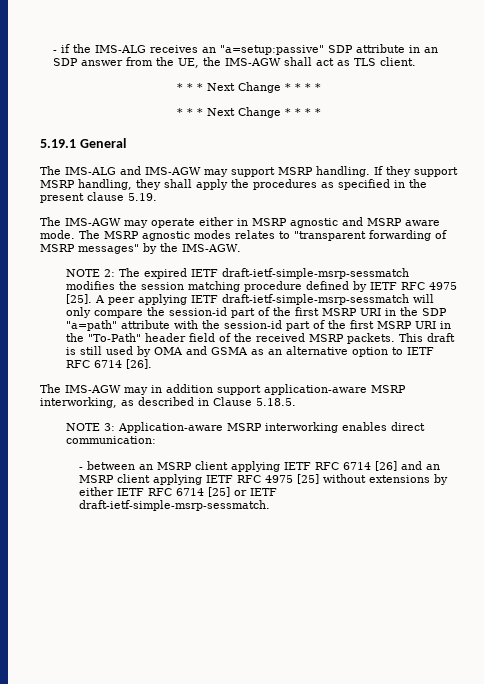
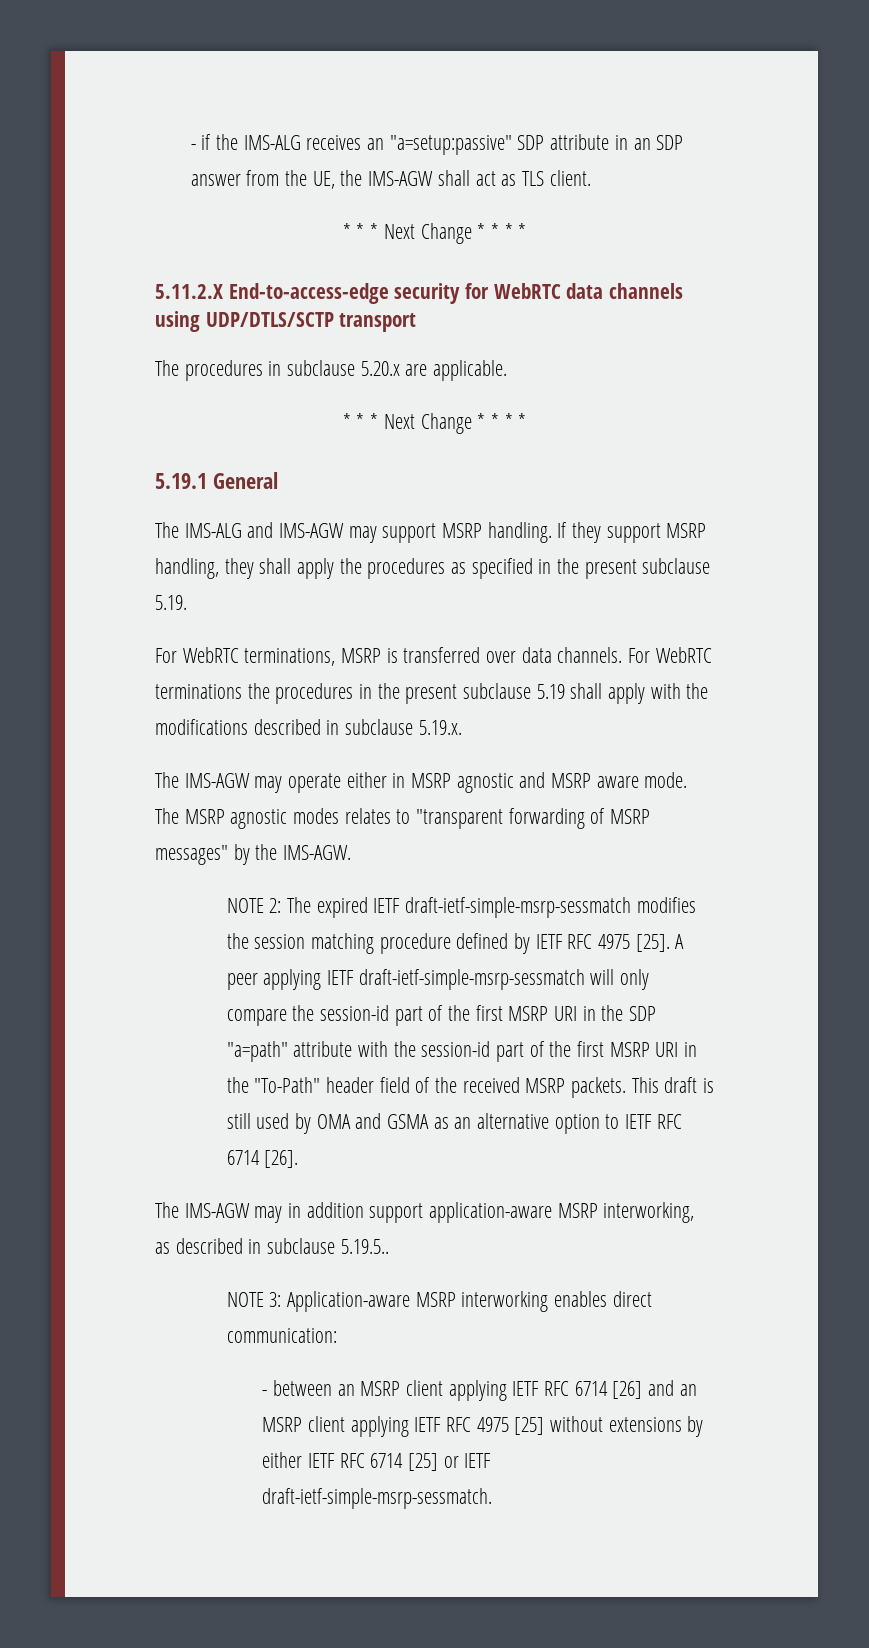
+ 5.11.2.X End-to-access-edge security for WebRTC data channels using UDP/DTLS/SCTP transport
+ The procedures in subclause 5.20.x are applicable.
- If they support MSRP handling, they shall apply the procedures as specified in the present clause 5.19.
+ If they support MSRP handling, they shall apply the procedures as specified in the present subclause 5.19.
+ For WebRTC terminations, MSRP is transferred over data channels. For WebRTC terminations the procedures in the present subclause 5.19 shall apply with the modifications described in subclause 5.19.x.
- The IMS-AGW may in addition support application-aware MSRP interworking, as described in Clause 5.18.5.
+ The IMS-AGW may in addition support application-aware MSRP interworking, as described in subclause 5.19.5..

